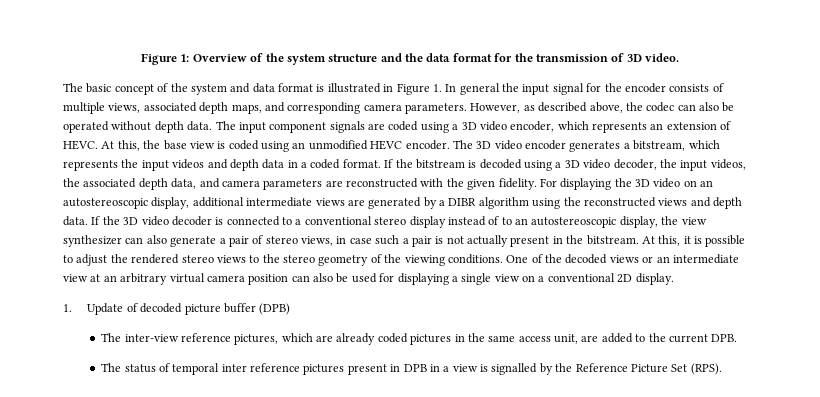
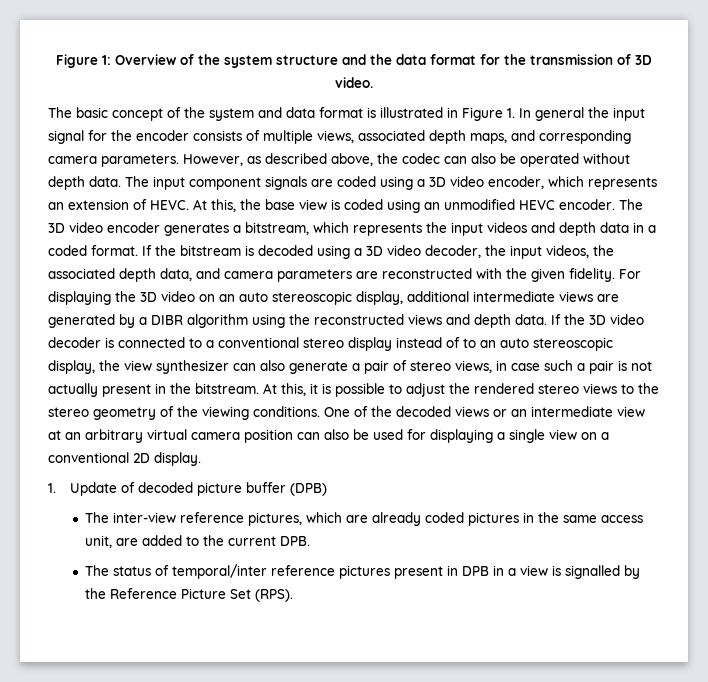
- For displaying the 3D video on an autostereoscopic display, additional intermediate views are generated by a DIBR algorithm using the reconstructed views and depth data.
+ For displaying the 3D video on an auto stereoscopic display, additional intermediate views are generated by a DIBR algorithm using the reconstructed views and depth data.
- If the 3D video decoder is connected to a conventional stereo display instead of to an autostereoscopic display, the view synthesizer can also generate a pair of stereo views, in case such a pair is not actually present in the bitstream.
+ If the 3D video decoder is connected to a conventional stereo display instead of to an auto stereoscopic display, the view synthesizer can also generate a pair of stereo views, in case such a pair is not actually present in the bitstream.
- The status of temporal inter reference pictures present in DPB in a view is signalled by the Reference Picture Set (RPS).
+ The status of temporal/inter reference pictures present in DPB in a view is signalled by the Reference Picture Set (RPS).

